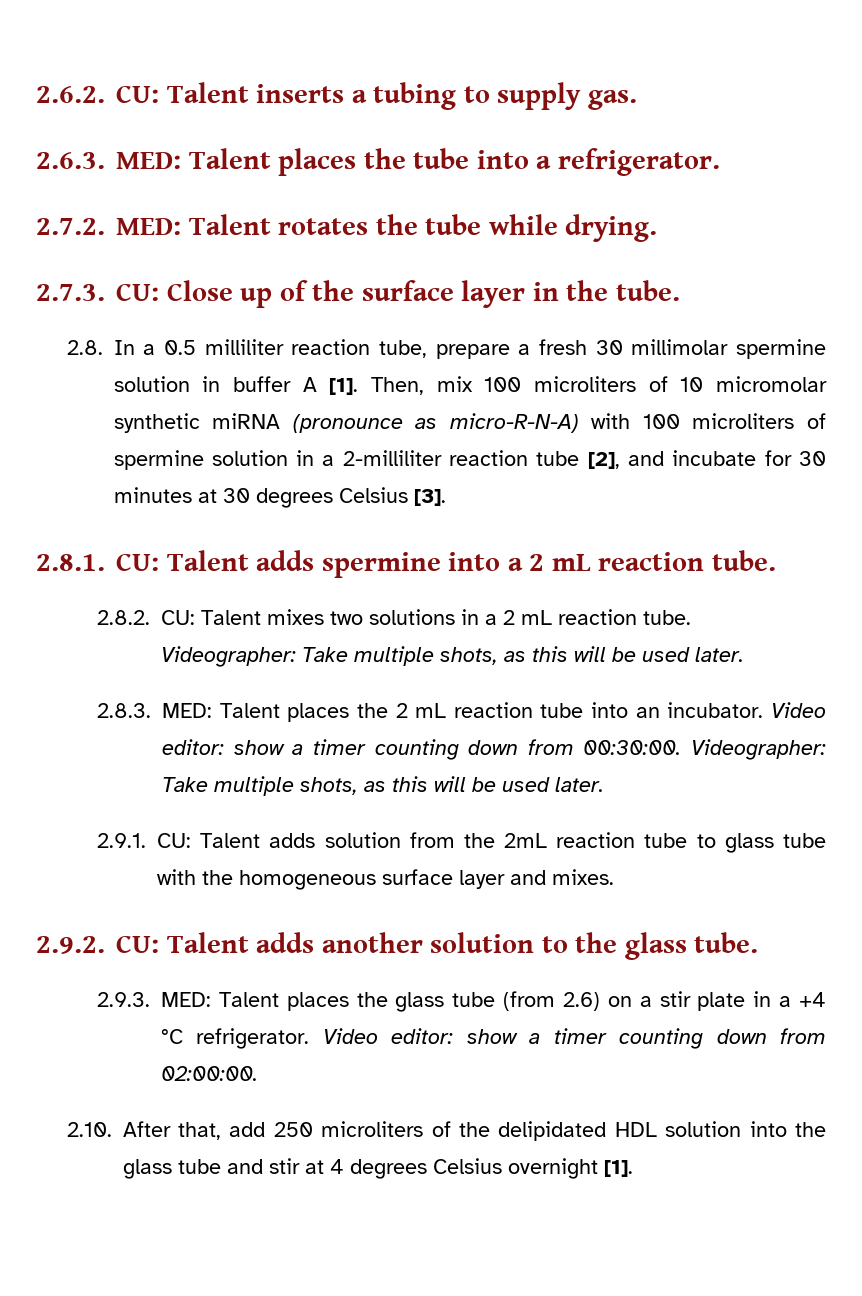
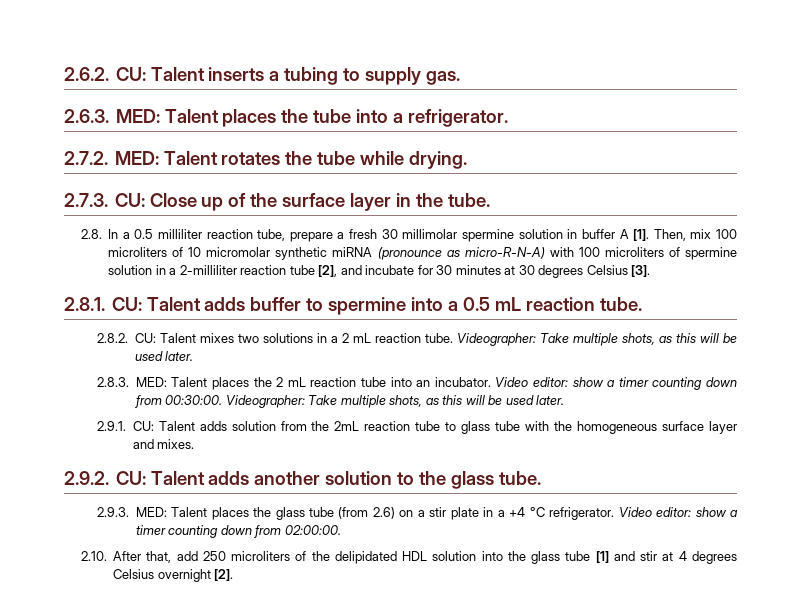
- 2.8.1. CU: Talent adds spermine into a 2 mL reaction tube.
+ 2.8.1. CU: Talent adds buffer to spermine into a 0.5 mL reaction tube.
- 2.10. After that, add 250 microliters of the delipidated HDL solution into the glass tube and stir at 4 degrees Celsius overnight [1].
+ 2.10. After that, add 250 microliters of the delipidated HDL solution into the glass tube [1] and stir at 4 degrees Celsius overnight [2].

